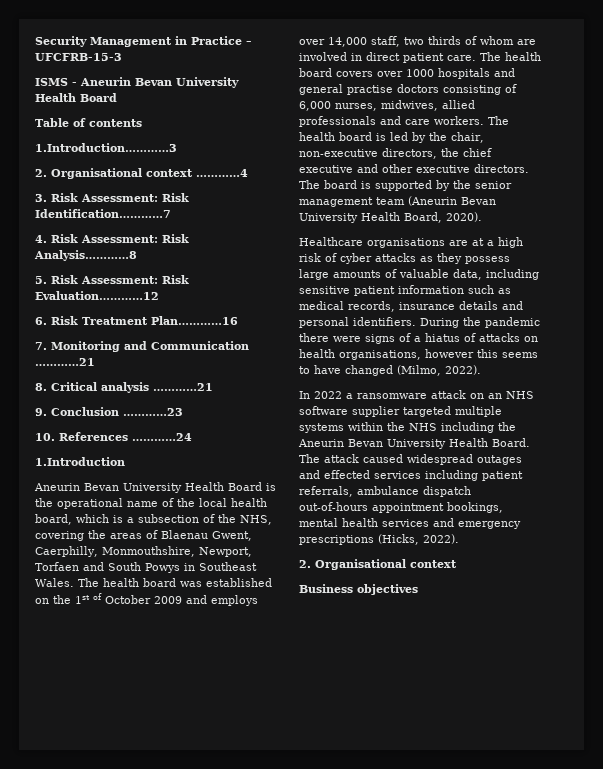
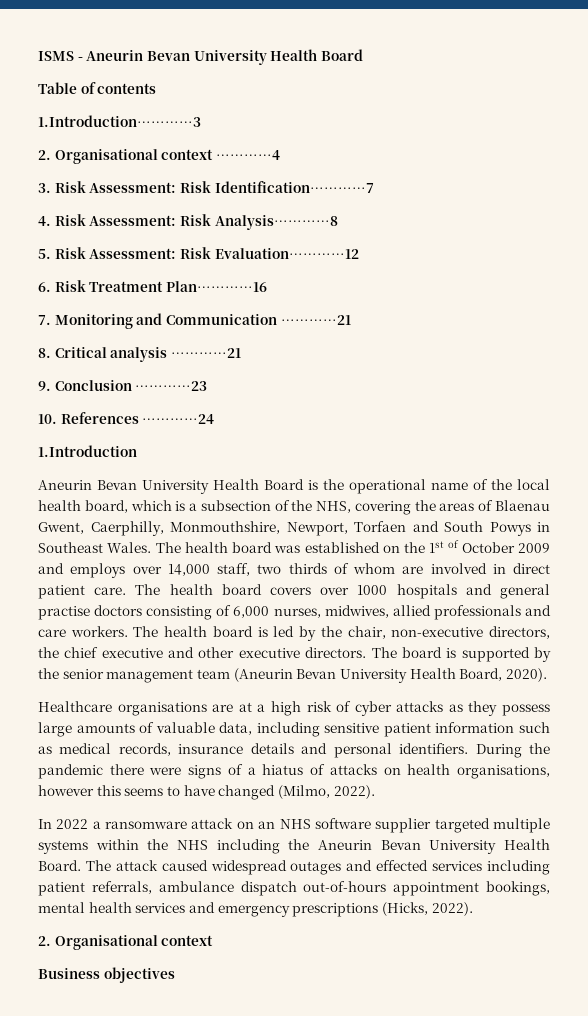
- Security Management in Practice – UFCFRB-15-3

